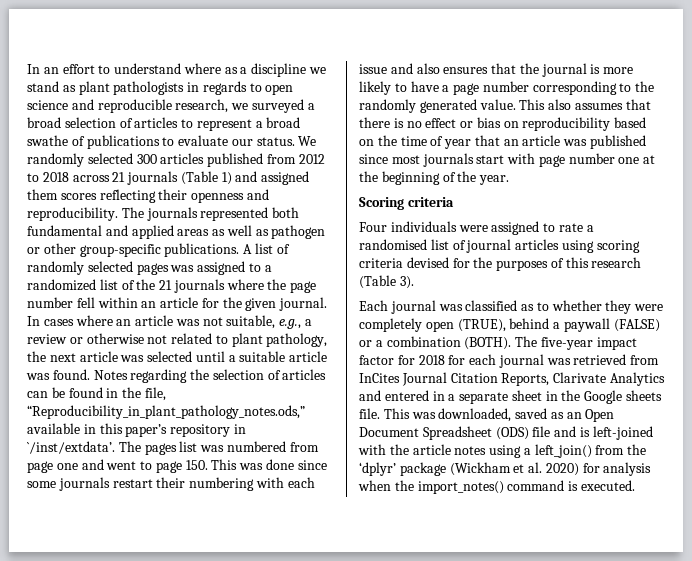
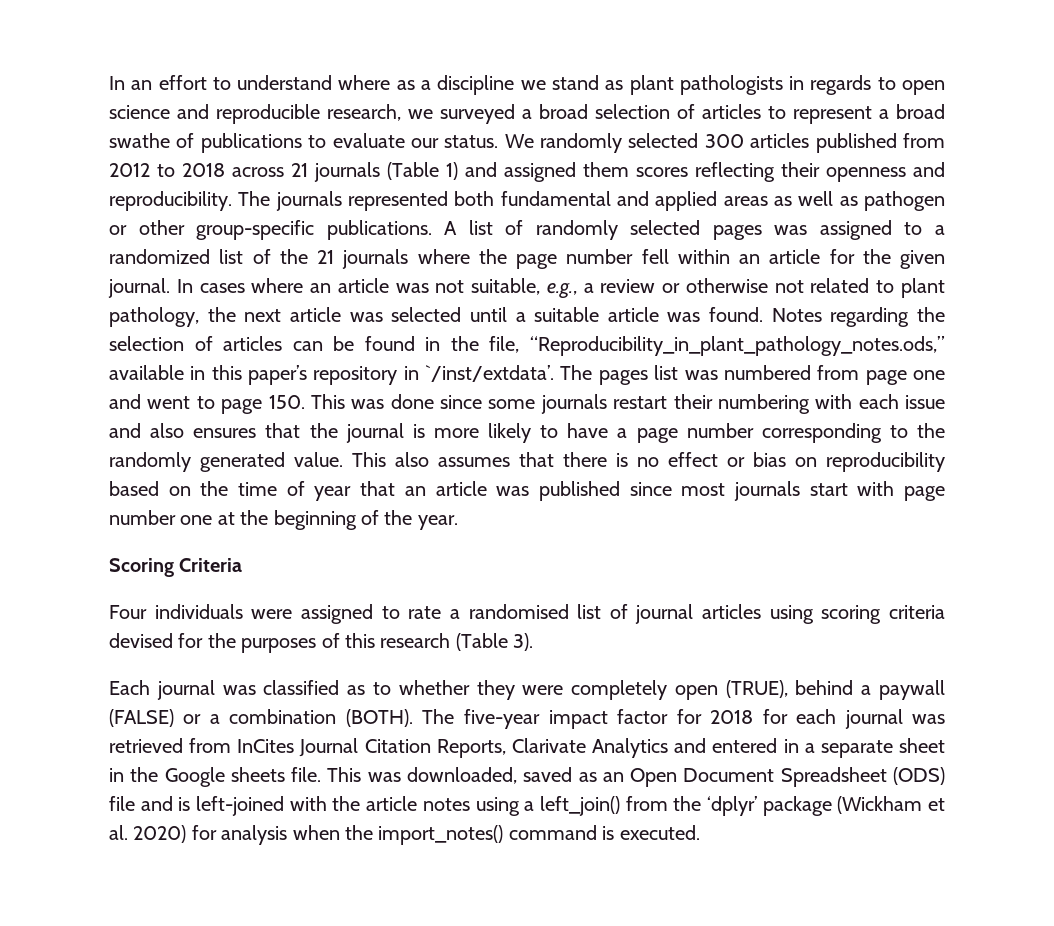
- Scoring criteria
+ Scoring Criteria

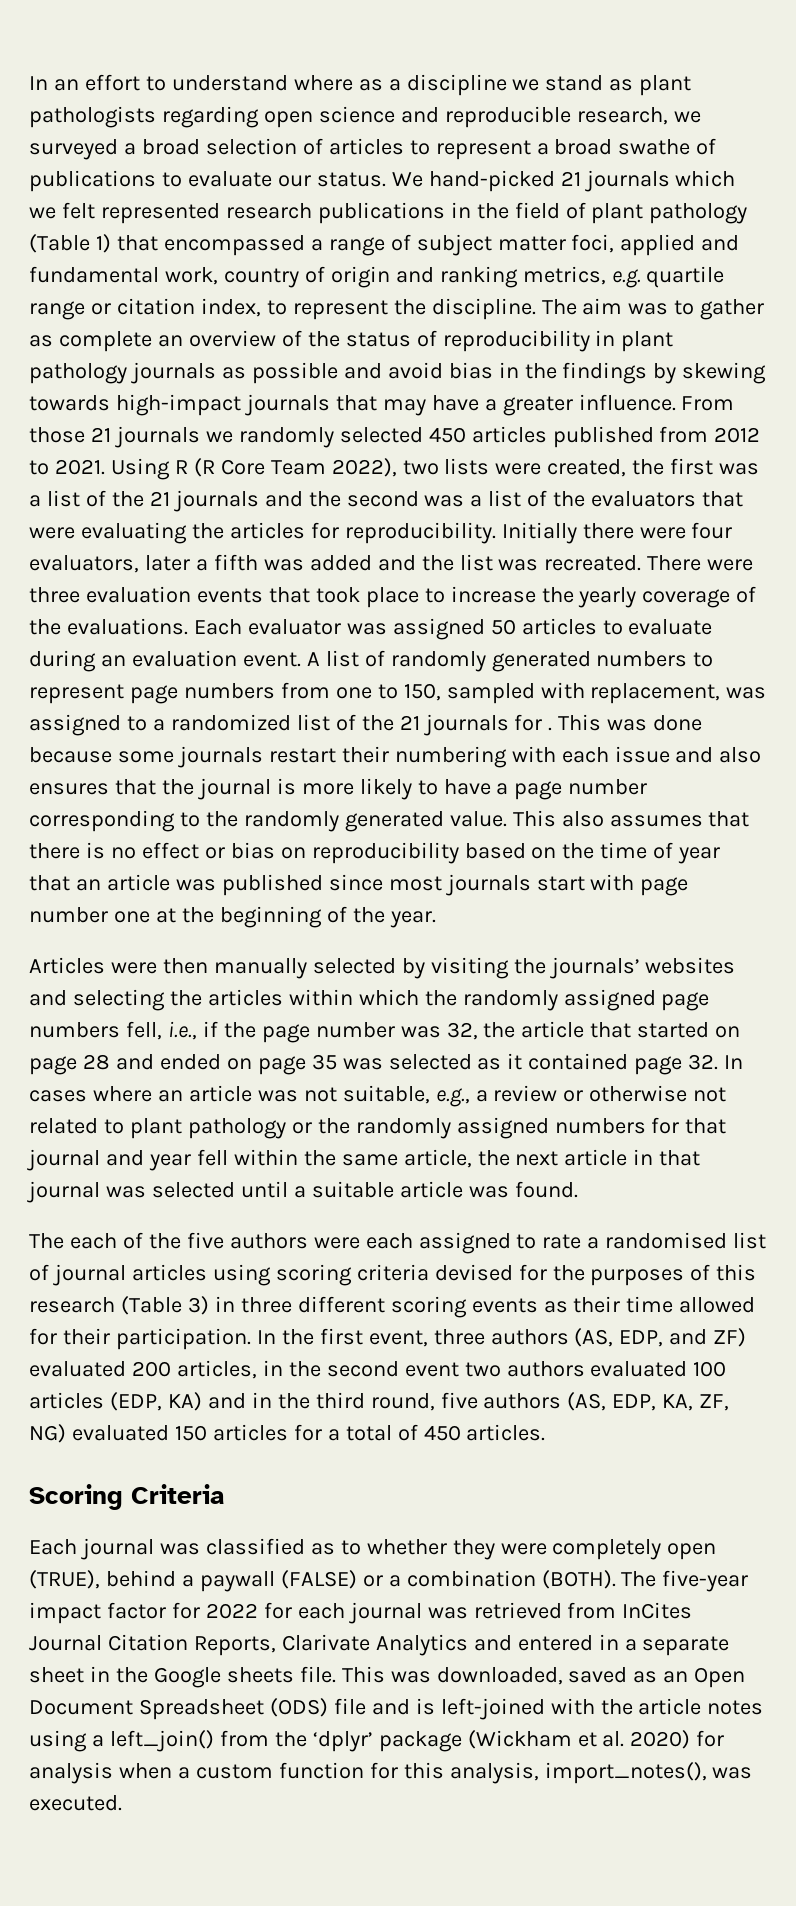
- In an effort to understand where as a discipline we stand as plant pathologists in regards to open science and reproducible research, we surveyed a broad selection of articles to represent a broad swathe of publications to evaluate our status.
+ In an effort to understand where as a discipline we stand as plant pathologists regarding open science and reproducible research, we surveyed a broad selection of articles to represent a broad swathe of publications to evaluate our status.
- We randomly selected 300 articles published from 2012 to 2018 across 21 journals (Table 1) and assigned them scores reflecting their openness and reproducibility. The journals represented both fundamental and applied areas as well as pathogen or other group-specific publications. A list of randomly selected pages was assigned to a randomized list of the 21 journals where the page number fell within an article for the given journal. In cases where an article was not suitable, e.g., a review or otherwise not related to plant pathology, the next article was selected until a suitable article was found. Notes regarding the selection of articles can be found in the file, “Reproducibility_in_plant_pathology_notes.ods,” available in this paper’s repository in `/inst/extdata’. The pages list was numbered from page one and went to page 150. This was done since some journals restart their numbering with each issue and also ensures that the journal is more likely to have a page number corresponding to the randomly generated value.
+ We hand-picked 21 journals which we felt represented research publications in the field of plant pathology (Table 1) that encompassed a range of subject matter foci, applied and fundamental work, country of origin and ranking metrics, e.g. quartile range or citation index, to represent the discipline. The aim was to gather as complete an overview of the status of reproducibility in plant pathology journals as possible and avoid bias in the findings by skewing towards high-impact journals that may have a greater influence. From those 21 journals we randomly selected 450 articles published from 2012 to 2021. Using R (R Core Team 2022), two lists were created, the first was a list of the 21 journals and the second was a list of the evaluators that were evaluating the articles for reproducibility. Initially there were four evaluators, later a fifth was added and the list was recreated. There were three evaluation events that took place to increase the yearly coverage of the evaluations. Each evaluator was assigned 50 articles to evaluate during an evaluation event. A list of randomly generated numbers to represent page numbers from one to 150, sampled with replacement, was assigned to a randomized list of the 21 journals for . This was done because some journals restart their numbering with each issue and also ensures that the journal is more likely to have a page number corresponding to the randomly generated value.
+ Articles were then manually selected by visiting the journals’ websites and selecting the articles within which the randomly assigned page numbers fell, i.e., if the page number was 32, the article that started on page 28 and ended on page 35 was selected as it contained page 32. In cases where an article was not suitable, e.g., a review or otherwise not related to plant pathology or the randomly assigned numbers for that journal and year fell within the same article, the next article in that journal was selected until a suitable article was found.
+ The each of the five authors were each assigned to rate a randomised list of journal articles using scoring criteria devised for the purposes of this research (Table 3) in three different scoring events as their time allowed for their participation. In the first event, three authors (AS, EDP, and ZF) evaluated 200 articles, in the second event two authors evaluated 100 articles (EDP, KA) and in the third round, five authors (AS, EDP, KA, ZF, NG) evaluated 150 articles for a total of 450 articles.
  Scoring Criteria
- Four individuals were assigned to rate a randomised list of journal articles using scoring criteria devised for the purposes of this research (Table 3).
- The five-year impact factor for 2018 for each journal was retrieved from InCites Journal Citation Reports, Clarivate Analytics and entered in a separate sheet in the Google sheets file.
+ The five-year impact factor for 2022 for each journal was retrieved from InCites Journal Citation Reports, Clarivate Analytics and entered in a separate sheet in the Google sheets file.
- This was downloaded, saved as an Open Document Spreadsheet (ODS) file and is left-joined with the article notes using a left_join() from the ‘dplyr’ package (Wickham et al. 2020) for analysis when the import_notes() command is executed.
+ This was downloaded, saved as an Open Document Spreadsheet (ODS) file and is left-joined with the article notes using a left_join() from the ‘dplyr’ package (Wickham et al. 2020) for analysis when a custom function for this analysis, import_notes(), was executed.

